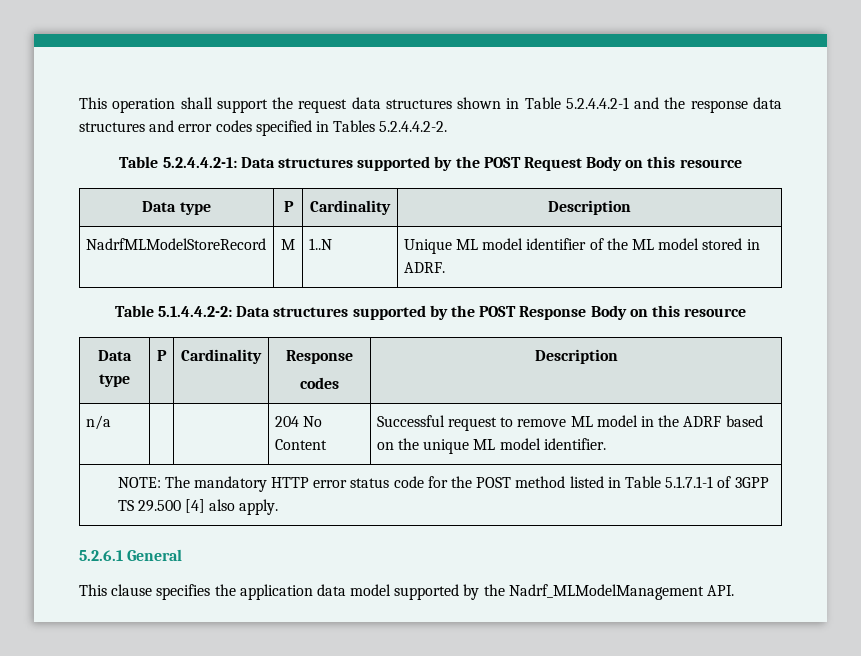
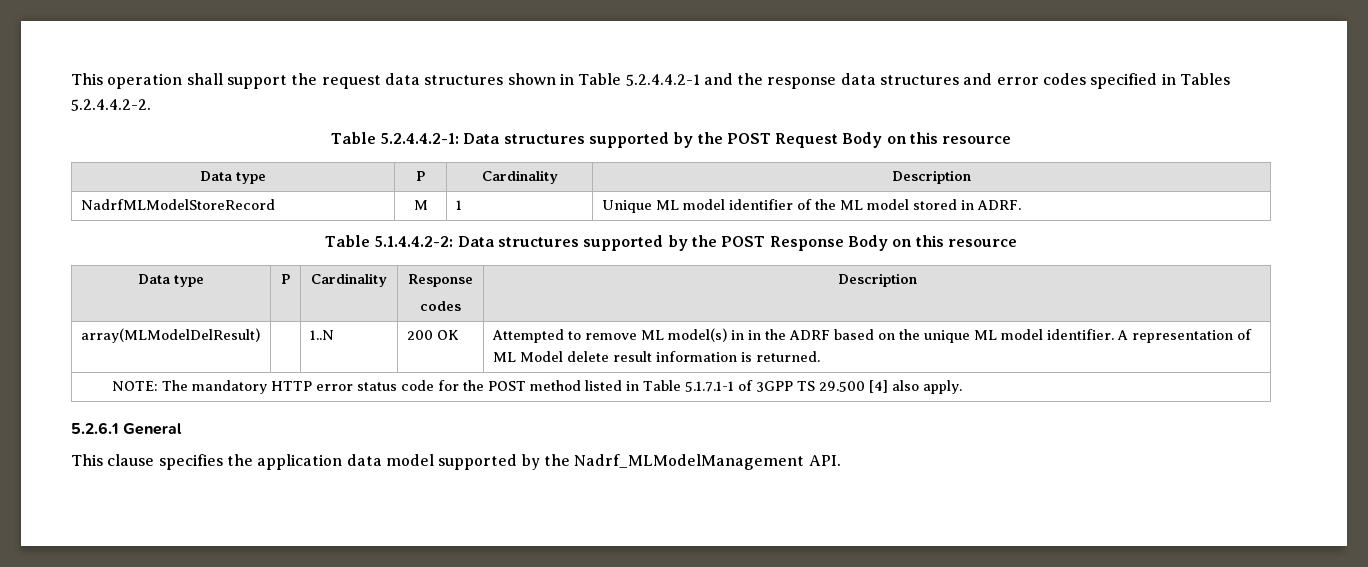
- NadrfMLModelStoreRecord | M | 1..N | Unique ML model identifier of the ML model stored in ADRF.
+ NadrfMLModelStoreRecord | M | 1 | Unique ML model identifier of the ML model stored in ADRF.
- n/a | | | 204 No Content | Successful request to remove ML model in the ADRF based on the unique ML model identifier.
+ array(MLModelDelResult) | | 1..N | 200 OK | Attempted to remove ML model(s) in in the ADRF based on the unique ML model identifier. A representation of ML Model delete result information is returned.

